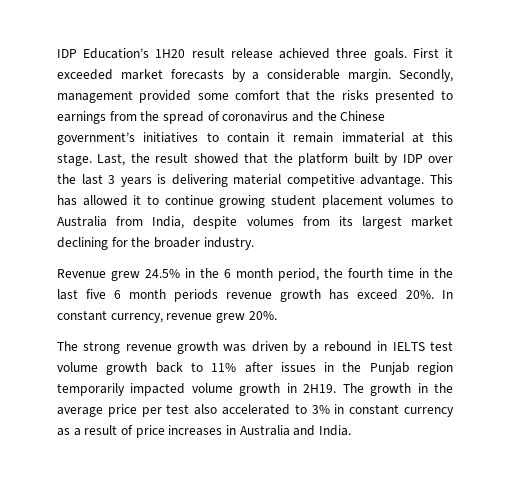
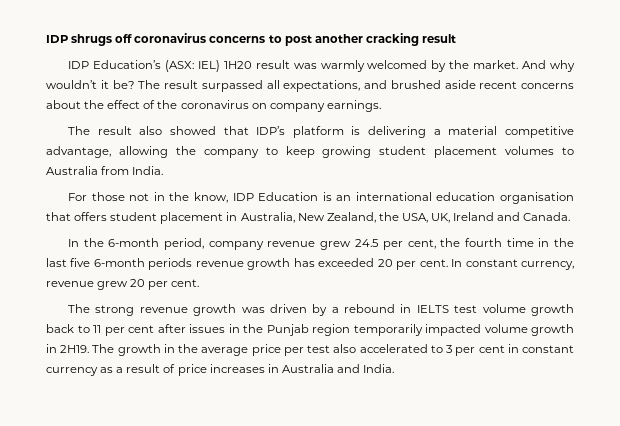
- IDP Education’s 1H20 result release achieved three goals. First it exceeded market forecasts by a considerable margin. Secondly, management provided some comfort that the risks presented to earnings from the spread of coronavirus and the Chinese government’s initiatives to contain it remain immaterial at this stage. Last, the result showed that the platform built by IDP over the last 3 years is delivering material competitive advantage. This has allowed it to continue growing student placement volumes to Australia from India, despite volumes from its largest market declining for the broader industry.
- Revenue grew 24.5% in the 6 month period, the fourth time in the last five 6 month periods revenue growth has exceed 20%.
+ IDP shrugs off coronavirus concerns to post another cracking result
+ IDP Education’s (ASX: IEL) 1H20 result was warmly welcomed by the market. And why wouldn’t it be? The result surpassed all expectations, and brushed aside recent concerns about the effect of the coronavirus on company earnings.
+ The result also showed that IDP’s platform is delivering a material competitive advantage, allowing the company to keep growing student placement volumes to Australia from India.
+ For those not in the know, IDP Education is an international education organisation that offers student placement in Australia, New Zealand, the USA, UK, Ireland and Canada.
+ In the 6-month period, company revenue grew 24.5 per cent, the fourth time in the last five 6-month periods revenue growth has exceeded 20 per cent.
- In constant currency, revenue grew 20%.
+ In constant currency, revenue grew 20 per cent.
- The strong revenue growth was driven by a rebound in IELTS test volume growth back to 11% after issues in the Punjab region temporarily impacted volume growth in 2H19.
+ The strong revenue growth was driven by a rebound in IELTS test volume growth back to 11 per cent after issues in the Punjab region temporarily impacted volume growth in 2H19.
- The growth in the average price per test also accelerated to 3% in constant currency as a result of price increases in Australia and India.
+ The growth in the average price per test also accelerated to 3 per cent in constant currency as a result of price increases in Australia and India.

